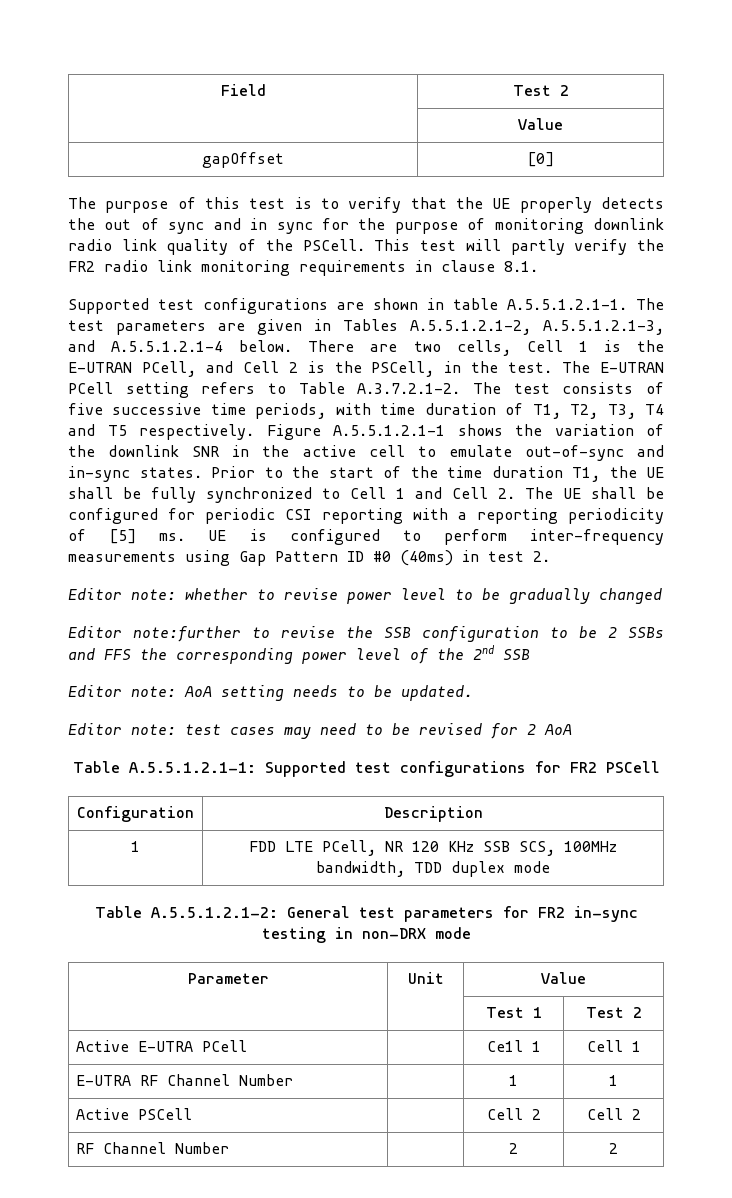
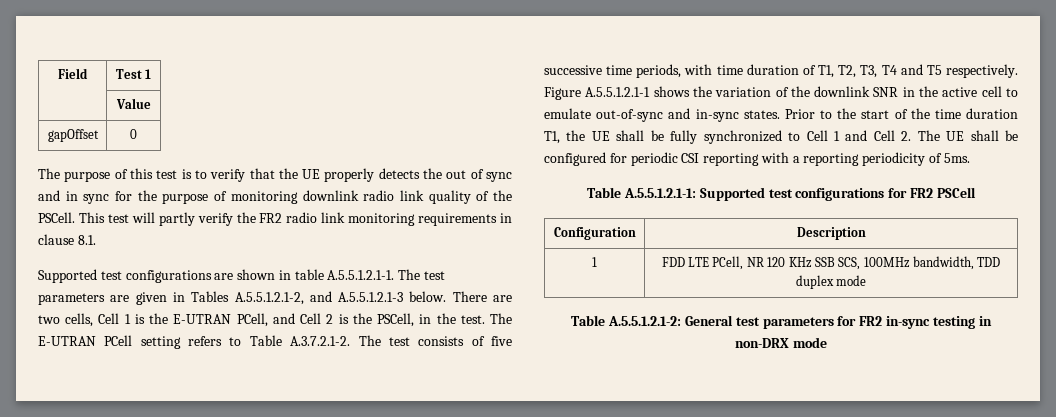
- Field | Test 2
+ Field | Test 1
- gapOffset | [0]
+ gapOffset | 0
- Supported test configurations are shown in table A.5.5.1.2.1-1. The test parameters are given in Tables A.5.5.1.2.1-2, A.5.5.1.2.1-3, and A.5.5.1.2.1-4 below.
+ Supported test configurations are shown in table A.5.5.1.2.1-1. The test parameters are given in Tables A.5.5.1.2.1-2, and A.5.5.1.2.1-3 below.
- Prior to the start of the time duration T1, the UE shall be fully synchronized to Cell 1 and Cell 2. The UE shall be configured for periodic CSI reporting with a reporting periodicity of [5] ms. UE is configured to perform inter-frequency measurements using Gap Pattern ID #0 (40ms) in test 2.
- Editor note: whether to revise power level to be gradually changed
- Editor note:further to revise the SSB configuration to be 2 SSBs and FFS the corresponding power level of the 2nd SSB
- Editor note: AoA setting needs to be updated.
- Editor note: test cases may need to be revised for 2 AoA
+ Prior to the start of the time duration T1, the UE shall be fully synchronized to Cell 1 and Cell 2. The UE shall be configured for periodic CSI reporting with a reporting periodicity of 5ms.
- Parameter | Unit | Value
- | | Test 1 | Test 2
- Active E-UTRA PCell | | Ce1l 1 | Cell 1
- E-UTRA RF Channel Number | | 1 | 1
- Active PSCell | | Cell 2 | Cell 2
- RF Channel Number | | 2 | 2

